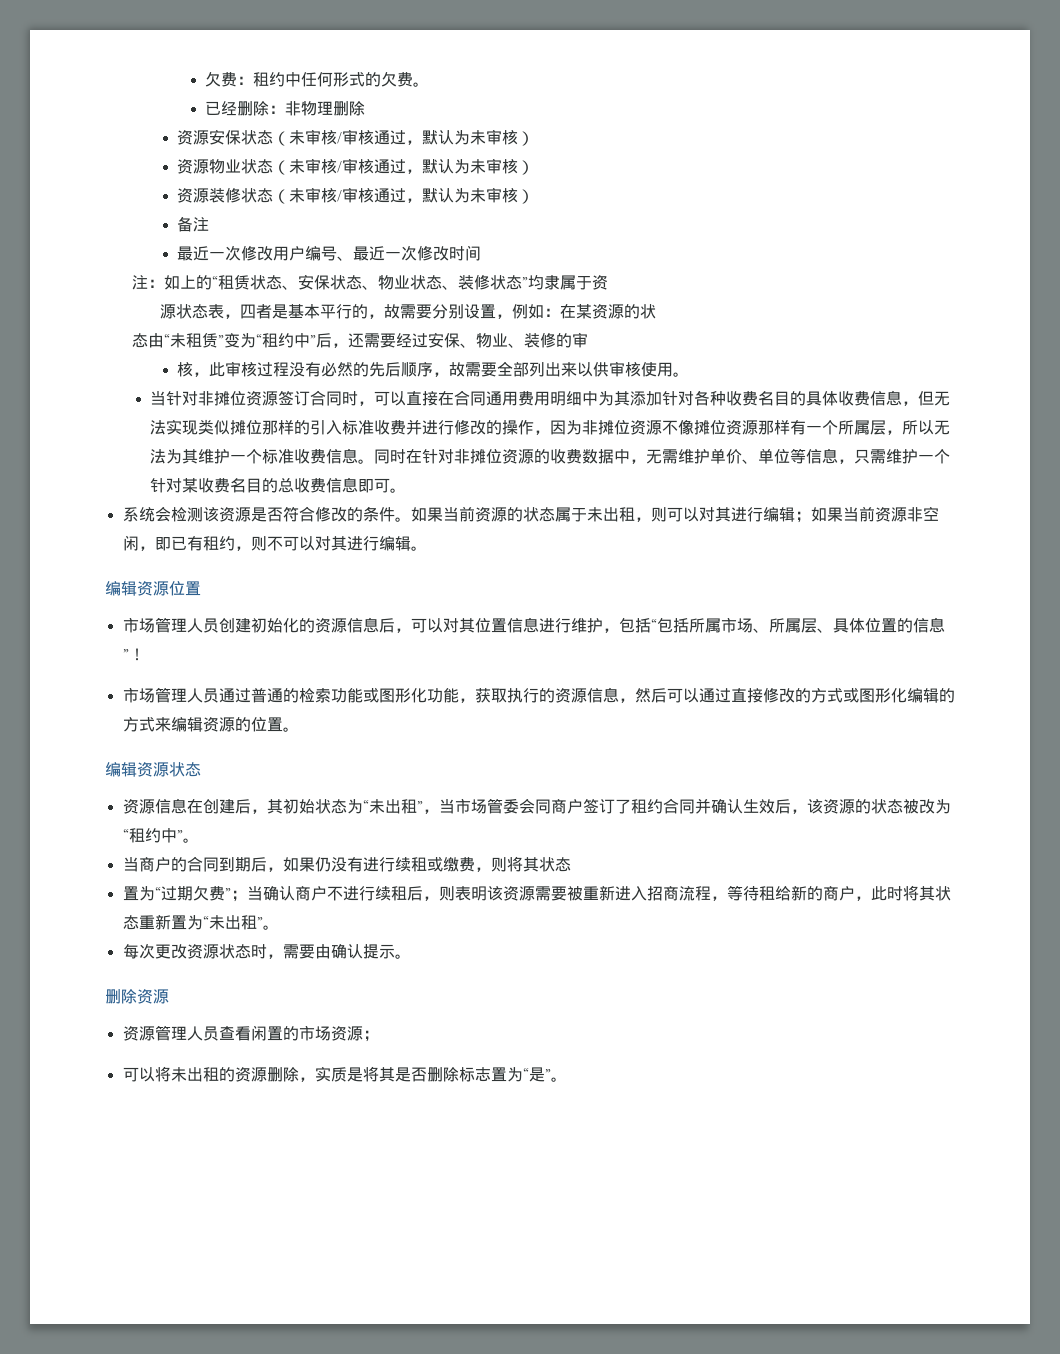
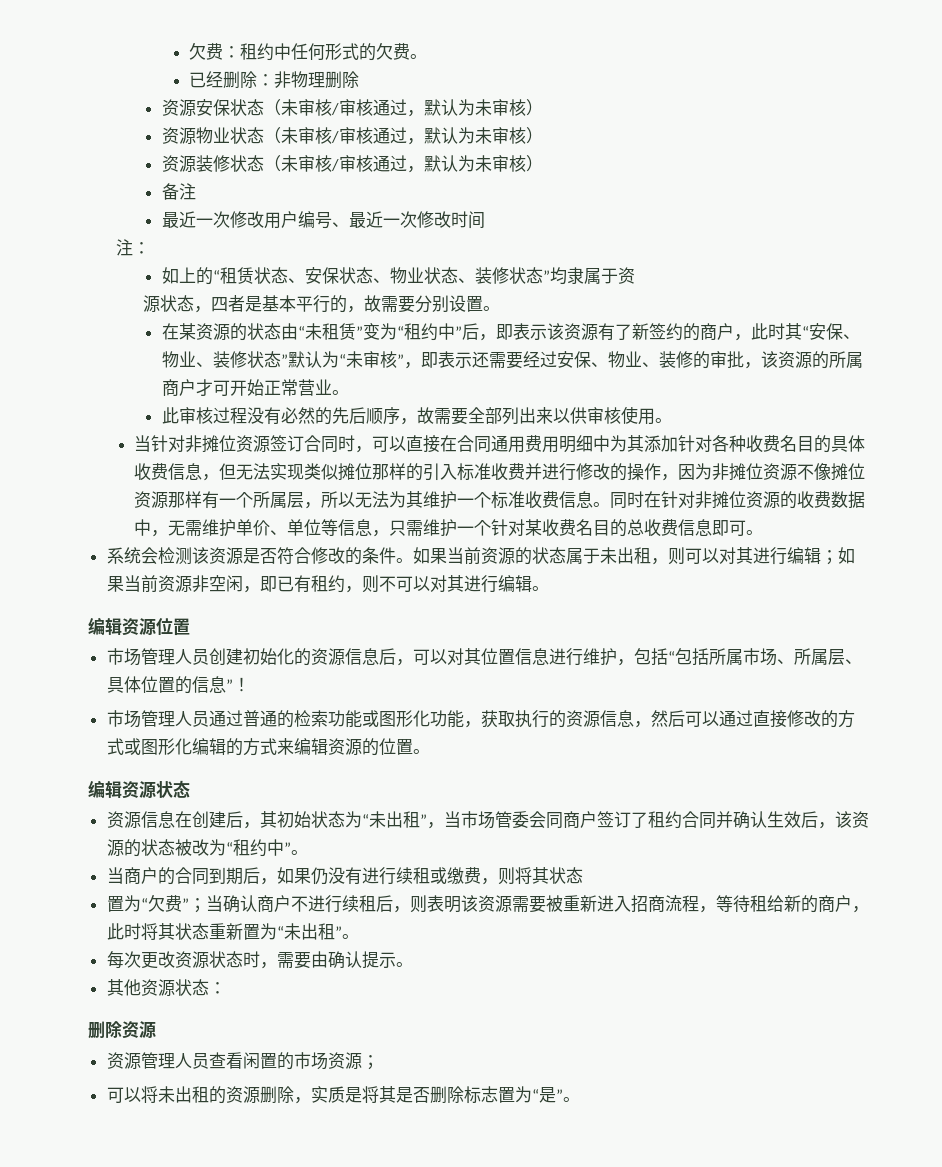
- 注：如上的“租赁状态、安保状态、物业状态、装修状态”均隶属于资
+ 注：
+ 如上的“租赁状态、安保状态、物业状态、装修状态”均隶属于资
- 源状态表，四者是基本平行的，故需要分别设置，例如：在某资源的状
- 态由“未租赁”变为“租约中”后，还需要经过安保、物业、装修的审
- 核，此审核过程没有必然的先后顺序，故需要全部列出来以供审核使用。
+ 源状态，四者是基本平行的，故需要分别设置。
+ 在某资源的状态由“未租赁”变为“租约中”后，即表示该资源有了新签约的商户，此时其“安保、物业、装修状态”默认为“未审核”，即表示还需要经过安保、物业、装修的审批，该资源的所属商户才可开始正常营业。
+ 此审核过程没有必然的先后顺序，故需要全部列出来以供审核使用。
- 置为“过期欠费”；当确认商户不进行续租后，则表明该资源需要被重新进入招商流程，等待租给新的商户，此时将其状态重新置为“未出租”。
+ 置为“欠费”；当确认商户不进行续租后，则表明该资源需要被重新进入招商流程，等待租给新的商户，此时将其状态重新置为“未出租”。
+ 其他资源状态：

